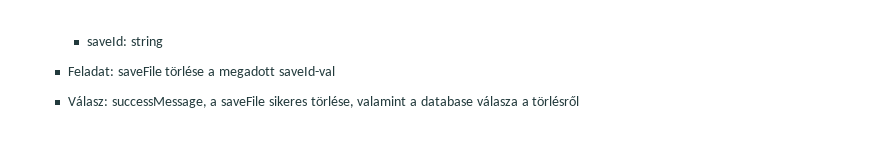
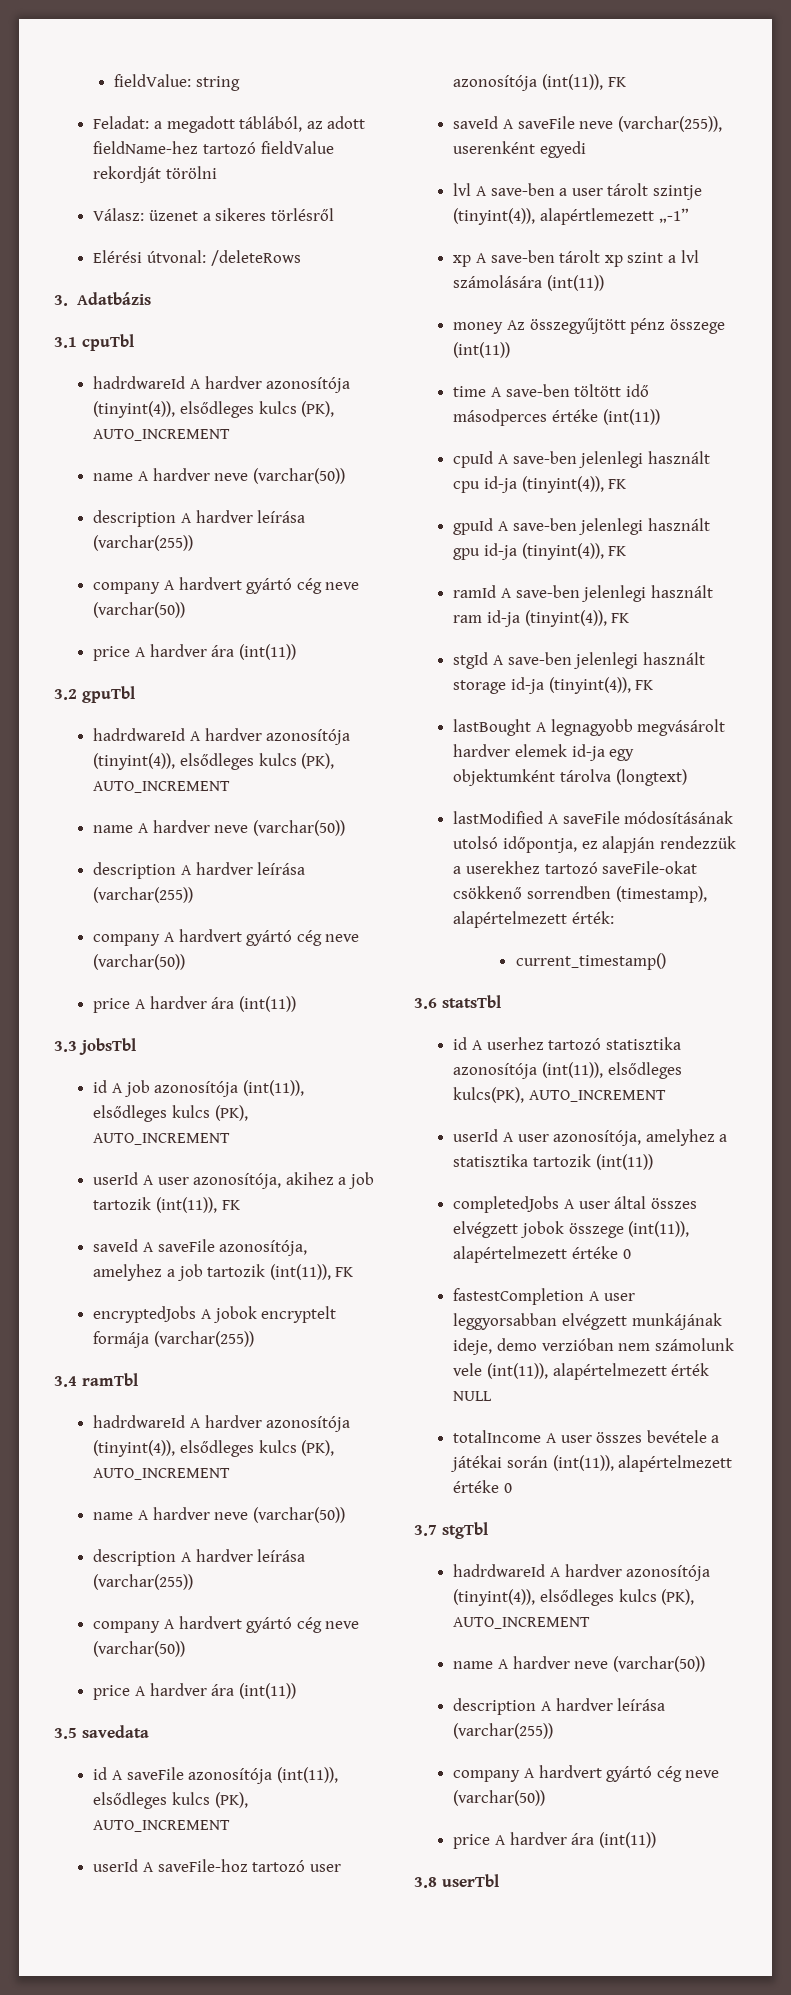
- saveId: string
+ fieldValue: string
- Feladat: saveFile törlése a megadott saveId-val
- Válasz: successMessage, a saveFile sikeres törlése, valamint a database válasza a törlésről
+ Feladat: a megadott táblából, az adott fieldName-hez tartozó fieldValue rekordját törölni
+ Válasz: üzenet a sikeres törlésről
+ Elérési útvonal: /deleteRows
+ 3. Adatbázis
+ 3.1 cpuTbl
+ hadrdwareId A hardver azonosítója (tinyint(4)), elsődleges kulcs (PK), AUTO_INCREMENT
+ name A hardver neve (varchar(50))
+ description A hardver leírása (varchar(255))
+ company A hardvert gyártó cég neve (varchar(50))
+ price A hardver ára (int(11))
+ 3.2 gpuTbl
+ hadrdwareId A hardver azonosítója (tinyint(4)), elsődleges kulcs (PK), AUTO_INCREMENT
+ name A hardver neve (varchar(50))
+ description A hardver leírása (varchar(255))
+ company A hardvert gyártó cég neve (varchar(50))
+ price A hardver ára (int(11))
+ 3.3 jobsTbl
+ id A job azonosítója (int(11)), elsődleges kulcs (PK), AUTO_INCREMENT
+ userId A user azonosítója, akihez a job tartozik (int(11)), FK
+ saveId A saveFile azonosítója, amelyhez a job tartozik (int(11)), FK
+ encryptedJobs A jobok encryptelt formája (varchar(255))
+ 3.4 ramTbl
+ hadrdwareId A hardver azonosítója (tinyint(4)), elsődleges kulcs (PK), AUTO_INCREMENT
+ name A hardver neve (varchar(50))
+ description A hardver leírása (varchar(255))
+ company A hardvert gyártó cég neve (varchar(50))
+ price A hardver ára (int(11))
+ 3.5 savedata
+ id A saveFile azonosítója (int(11)), elsődleges kulcs (PK), AUTO_INCREMENT
+ userId A saveFile-hoz tartozó user azonosítója (int(11)), FK
+ saveId A saveFile neve (varchar(255)), userenként egyedi
+ lvl A save-ben a user tárolt szintje (tinyint(4)), alapértlemezett „-1”
+ xp A save-ben tárolt xp szint a lvl számolására (int(11))
+ money Az összegyűjtött pénz összege (int(11))
+ time A save-ben töltött idő másodperces értéke (int(11))
+ cpuId A save-ben jelenlegi használt cpu id-ja (tinyint(4)), FK
+ gpuId A save-ben jelenlegi használt gpu id-ja (tinyint(4)), FK
+ ramId A save-ben jelenlegi használt ram id-ja (tinyint(4)), FK
+ stgId A save-ben jelenlegi használt storage id-ja (tinyint(4)), FK
+ lastBought A legnagyobb megvásárolt hardver elemek id-ja egy objektumként tárolva (longtext)
+ lastModified A saveFile módosításának utolsó időpontja, ez alapján rendezzük a userekhez tartozó saveFile-okat csökkenő sorrendben (timestamp), alapértelmezett érték:
+ current_timestamp()
+ 3.6 statsTbl
+ id A userhez tartozó statisztika azonosítója (int(11)), elsődleges kulcs(PK), AUTO_INCREMENT
+ userId A user azonosítója, amelyhez a statisztika tartozik (int(11))
+ completedJobs A user által összes elvégzett jobok összege (int(11)), alapértelmezett értéke 0
+ fastestCompletion A user leggyorsabban elvégzett munkájának ideje, demo verzióban nem számolunk vele (int(11)), alapértelmezett érték NULL
+ totalIncome A user összes bevétele a játékai során (int(11)), alapértelmezett értéke 0
+ 3.7 stgTbl
+ hadrdwareId A hardver azonosítója (tinyint(4)), elsődleges kulcs (PK), AUTO_INCREMENT
+ name A hardver neve (varchar(50))
+ description A hardver leírása (varchar(255))
+ company A hardvert gyártó cég neve (varchar(50))
+ price A hardver ára (int(11))
+ 3.8 userTbl

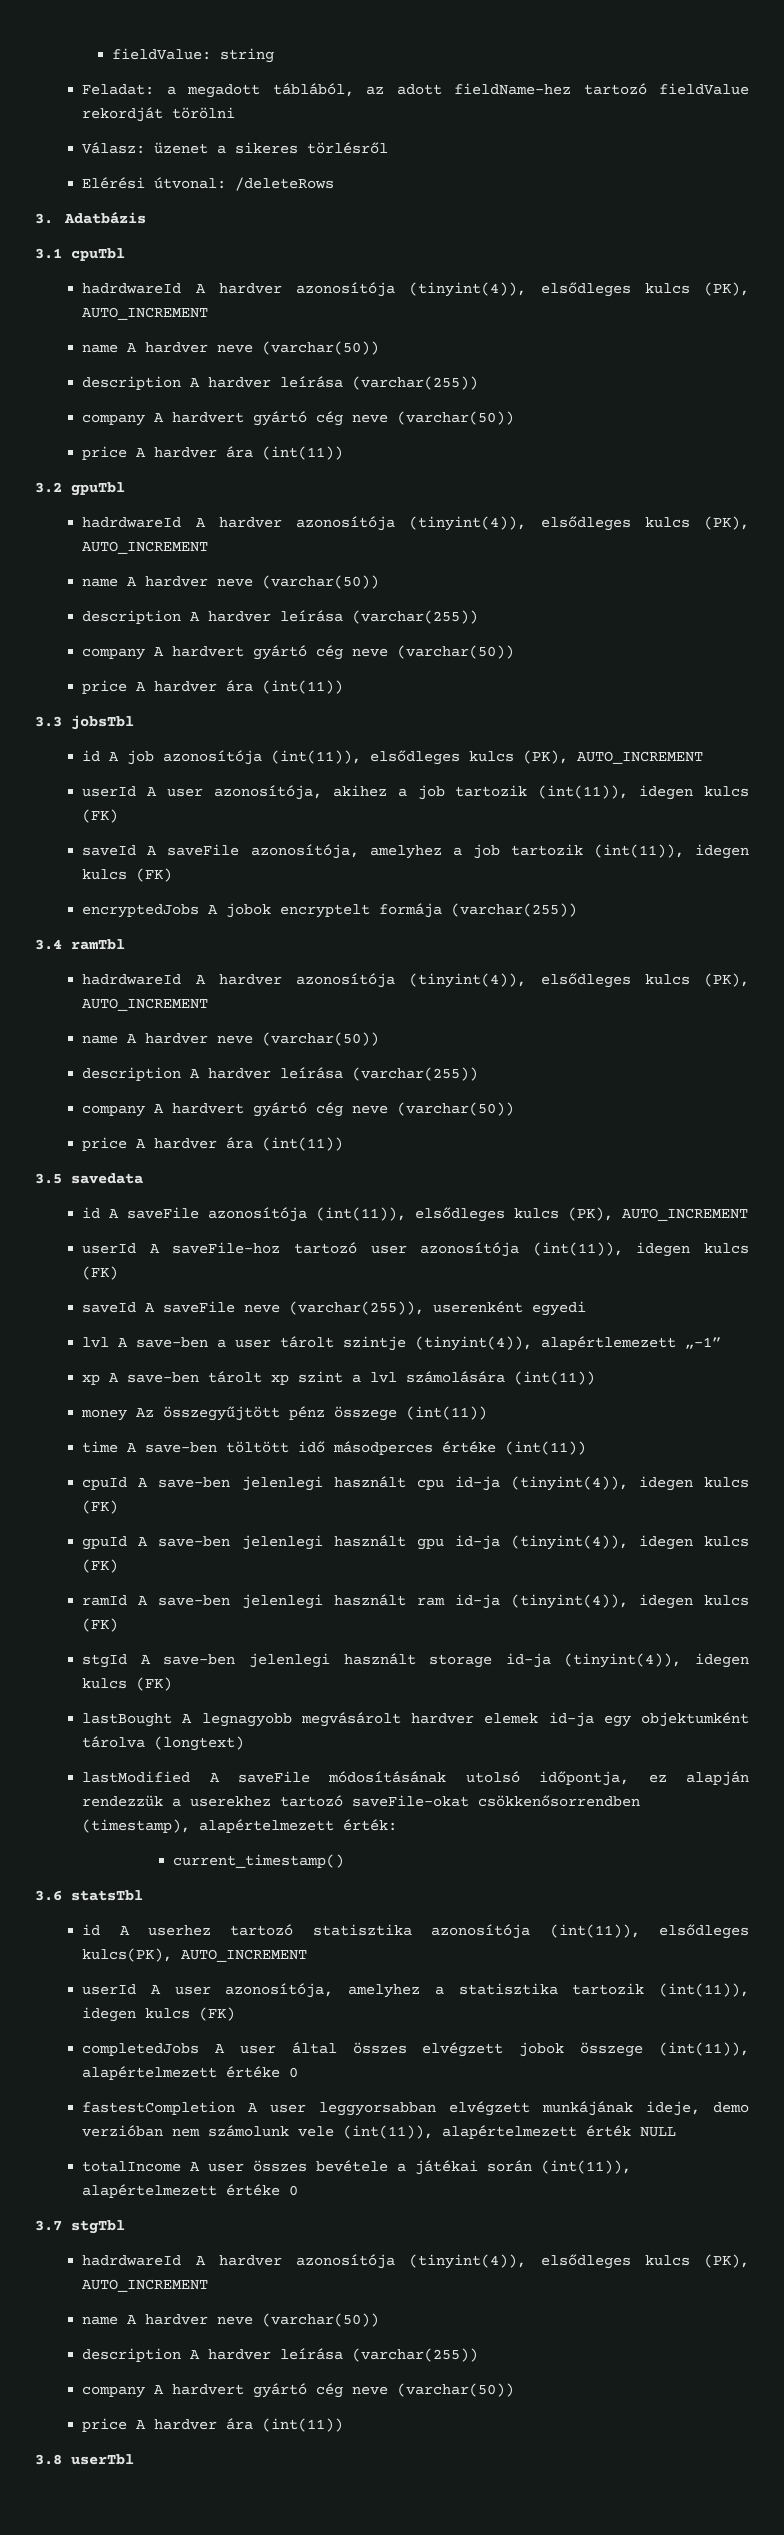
- userId A user azonosítója, akihez a job tartozik (int(11)), FK
+ userId A user azonosítója, akihez a job tartozik (int(11)), idegen kulcs (FK)
- saveId A saveFile azonosítója, amelyhez a job tartozik (int(11)), FK
+ saveId A saveFile azonosítója, amelyhez a job tartozik (int(11)), idegen kulcs (FK)
- userId A saveFile-hoz tartozó user azonosítója (int(11)), FK
+ userId A saveFile-hoz tartozó user azonosítója (int(11)), idegen kulcs (FK)
- cpuId A save-ben jelenlegi használt cpu id-ja (tinyint(4)), FK
+ cpuId A save-ben jelenlegi használt cpu id-ja (tinyint(4)), idegen kulcs (FK)
- gpuId A save-ben jelenlegi használt gpu id-ja (tinyint(4)), FK
+ gpuId A save-ben jelenlegi használt gpu id-ja (tinyint(4)), idegen kulcs (FK)
- ramId A save-ben jelenlegi használt ram id-ja (tinyint(4)), FK
+ ramId A save-ben jelenlegi használt ram id-ja (tinyint(4)), idegen kulcs (FK)
- stgId A save-ben jelenlegi használt storage id-ja (tinyint(4)), FK
+ stgId A save-ben jelenlegi használt storage id-ja (tinyint(4)), idegen kulcs (FK)
- lastModified A saveFile módosításának utolsó időpontja, ez alapján rendezzük a userekhez tartozó saveFile-okat csökkenő sorrendben (timestamp), alapértelmezett érték:
+ lastModified A saveFile módosításának utolsó időpontja, ez alapján rendezzük a userekhez tartozó saveFile-okat csökkenősorrendben (timestamp), alapértelmezett érték:
- userId A user azonosítója, amelyhez a statisztika tartozik (int(11))
+ userId A user azonosítója, amelyhez a statisztika tartozik (int(11)), idegen kulcs (FK)

